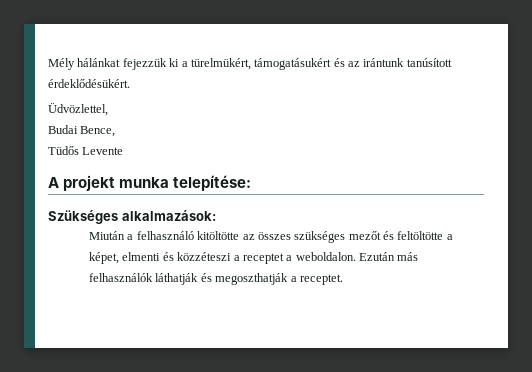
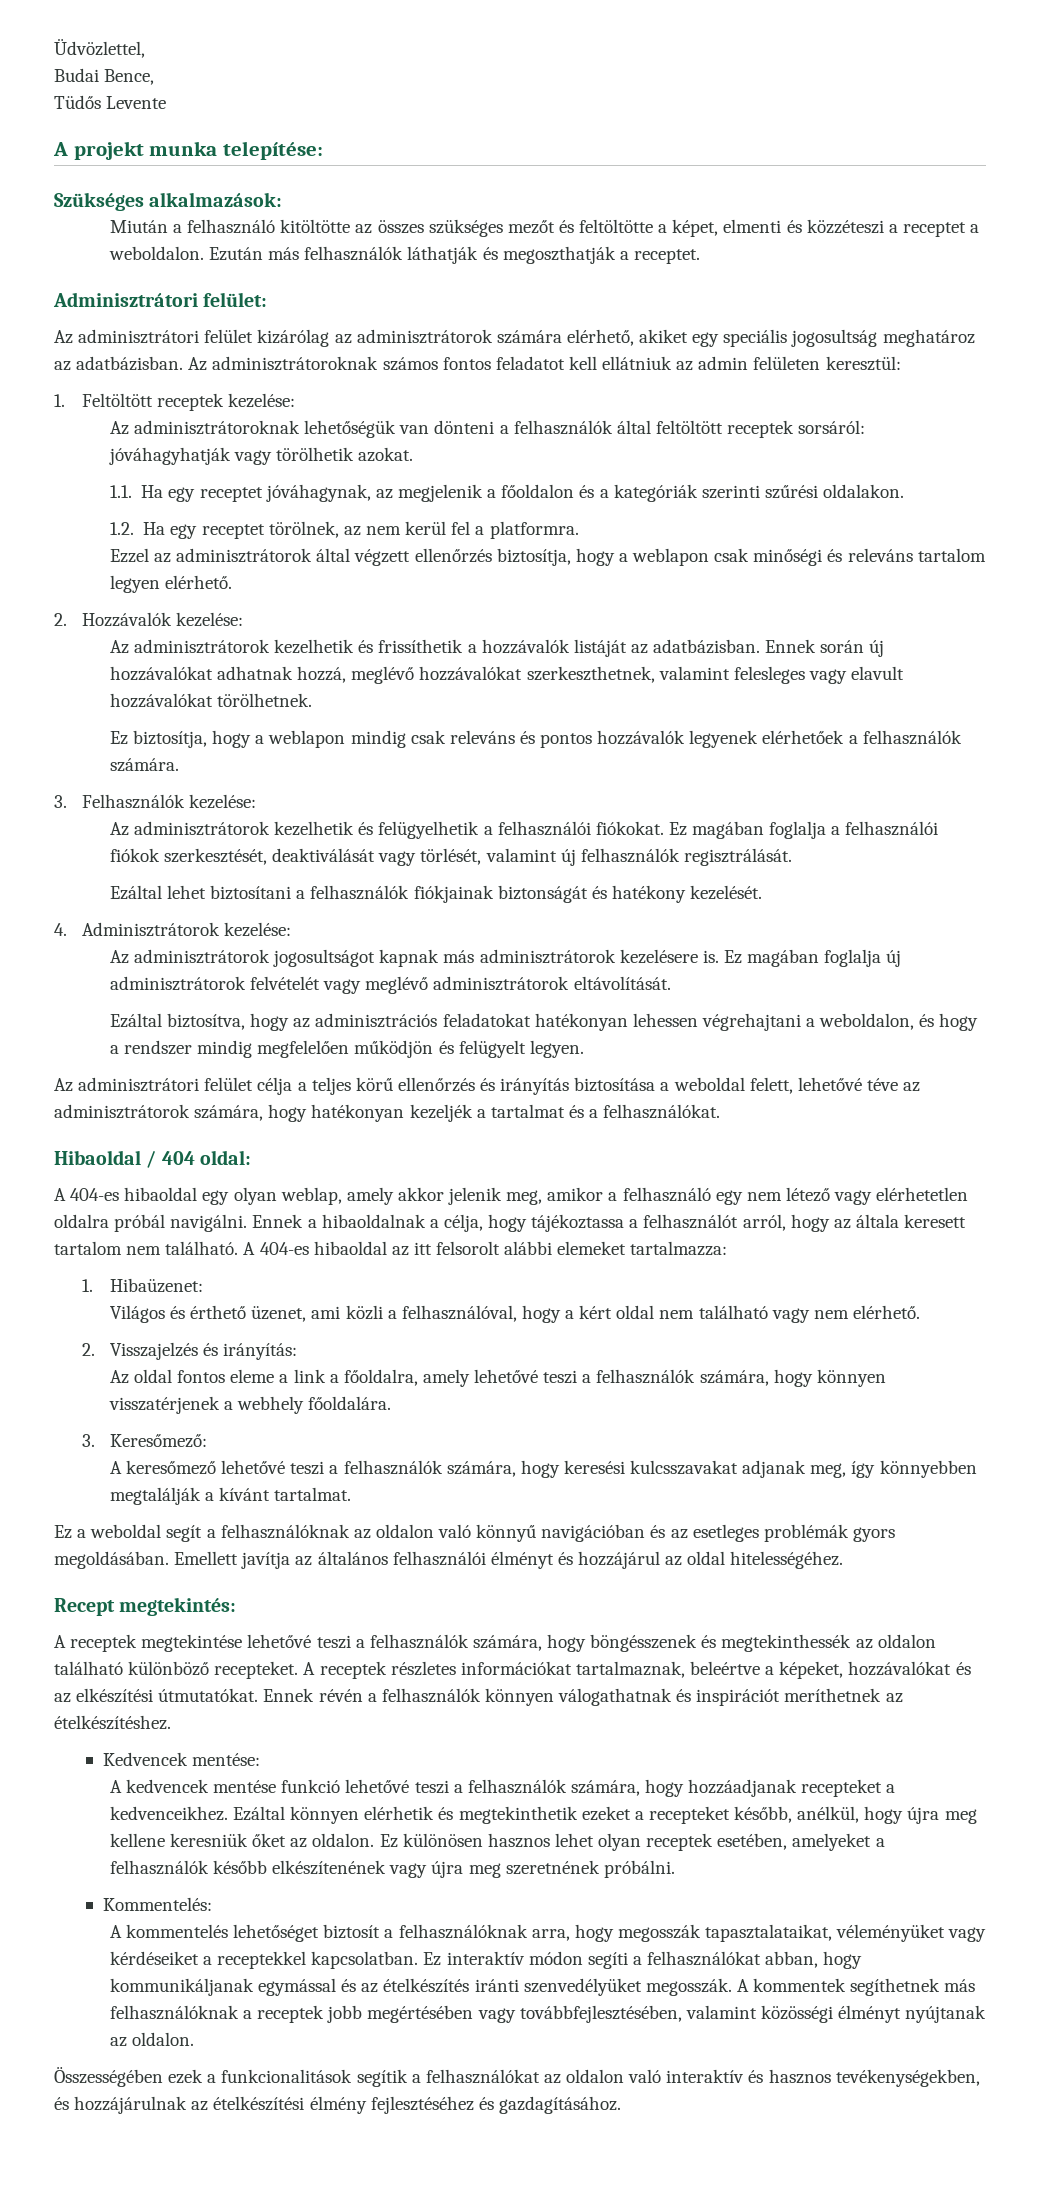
- Mély hálánkat fejezzük ki a türelmükért, támogatásukért és az irántunk tanúsított érdeklődésükért.
+ Adminisztrátori felület:
+ Az adminisztrátori felület kizárólag az adminisztrátorok számára elérhető, akiket egy speciális jogosultság meghatároz az adatbázisban. Az adminisztrátoroknak számos fontos feladatot kell ellátniuk az admin felületen keresztül:
+ 1. Feltöltött receptek kezelése:
+ Az adminisztrátoroknak lehetőségük van dönteni a felhasználók által feltöltött receptek sorsáról: jóváhagyhatják vagy törölhetik azokat.
+ 1.1. Ha egy receptet jóváhagynak, az megjelenik a főoldalon és a kategóriák szerinti szűrési oldalakon.
+ 1.2. Ha egy receptet törölnek, az nem kerül fel a platformra.
+ Ezzel az adminisztrátorok által végzett ellenőrzés biztosítja, hogy a weblapon csak minőségi és releváns tartalom legyen elérhető.
+ 2. Hozzávalók kezelése:
+ Az adminisztrátorok kezelhetik és frissíthetik a hozzávalók listáját az adatbázisban. Ennek során új hozzávalókat adhatnak hozzá, meglévő hozzávalókat szerkeszthetnek, valamint felesleges vagy elavult hozzávalókat törölhetnek.
+ Ez biztosítja, hogy a weblapon mindig csak releváns és pontos hozzávalók legyenek elérhetőek a felhasználók számára.
+ 3. Felhasználók kezelése:
+ Az adminisztrátorok kezelhetik és felügyelhetik a felhasználói fiókokat. Ez magában foglalja a felhasználói fiókok szerkesztését, deaktiválását vagy törlését, valamint új felhasználók regisztrálását.
+ Ezáltal lehet biztosítani a felhasználók fiókjainak biztonságát és hatékony kezelését.
+ 4. Adminisztrátorok kezelése:
+ Az adminisztrátorok jogosultságot kapnak más adminisztrátorok kezelésere is. Ez magában foglalja új adminisztrátorok felvételét vagy meglévő adminisztrátorok eltávolítását.
+ Ezáltal biztosítva, hogy az adminisztrációs feladatokat hatékonyan lehessen végrehajtani a weboldalon, és hogy a rendszer mindig megfelelően működjön és felügyelt legyen.
+ Az adminisztrátori felület célja a teljes körű ellenőrzés és irányítás biztosítása a weboldal felett, lehetővé téve az adminisztrátorok számára, hogy hatékonyan kezeljék a tartalmat és a felhasználókat.
+ Hibaoldal / 404 oldal:
+ A 404-es hibaoldal egy olyan weblap, amely akkor jelenik meg, amikor a felhasználó egy nem létező vagy elérhetetlen oldalra próbál navigálni. Ennek a hibaoldalnak a célja, hogy tájékoztassa a felhasználót arról, hogy az általa keresett tartalom nem található. A 404-es hibaoldal az itt felsorolt alábbi elemeket tartalmazza:
+ 1. Hibaüzenet:
+ Világos és érthető üzenet, ami közli a felhasználóval, hogy a kért oldal nem található vagy nem elérhető.
+ 2. Visszajelzés és irányítás:
+ Az oldal fontos eleme a link a főoldalra, amely lehetővé teszi a felhasználók számára, hogy könnyen visszatérjenek a webhely főoldalára.
+ 3. Keresőmező:
+ A keresőmező lehetővé teszi a felhasználók számára, hogy keresési kulcsszavakat adjanak meg, így könnyebben megtalálják a kívánt tartalmat.
+ Ez a weboldal segít a felhasználóknak az oldalon való könnyű navigációban és az esetleges problémák gyors megoldásában. Emellett javítja az általános felhasználói élményt és hozzájárul az oldal hitelességéhez.
+ Recept megtekintés:
+ A receptek megtekintése lehetővé teszi a felhasználók számára, hogy böngésszenek és megtekinthessék az oldalon található különböző recepteket. A receptek részletes információkat tartalmaznak, beleértve a képeket, hozzávalókat és az elkészítési útmutatókat. Ennek révén a felhasználók könnyen válogathatnak és inspirációt meríthetnek az ételkészítéshez.
+ Kedvencek mentése:
+ A kedvencek mentése funkció lehetővé teszi a felhasználók számára, hogy hozzáadjanak recepteket a kedvenceikhez. Ezáltal könnyen elérhetik és megtekinthetik ezeket a recepteket később, anélkül, hogy újra meg kellene keresniük őket az oldalon. Ez különösen hasznos lehet olyan receptek esetében, amelyeket a felhasználók később elkészítenének vagy újra meg szeretnének próbálni.
+ Kommentelés:
+ A kommentelés lehetőséget biztosít a felhasználóknak arra, hogy megosszák tapasztalataikat, véleményüket vagy kérdéseiket a receptekkel kapcsolatban. Ez interaktív módon segíti a felhasználókat abban, hogy kommunikáljanak egymással és az ételkészítés iránti szenvedélyüket megosszák. A kommentek segíthetnek más felhasználóknak a receptek jobb megértésében vagy továbbfejlesztésében, valamint közösségi élményt nyújtanak az oldalon.
+ Összességében ezek a funkcionalitások segítik a felhasználókat az oldalon való interaktív és hasznos tevékenységekben, és hozzájárulnak az ételkészítési élmény fejlesztéséhez és gazdagításához.

